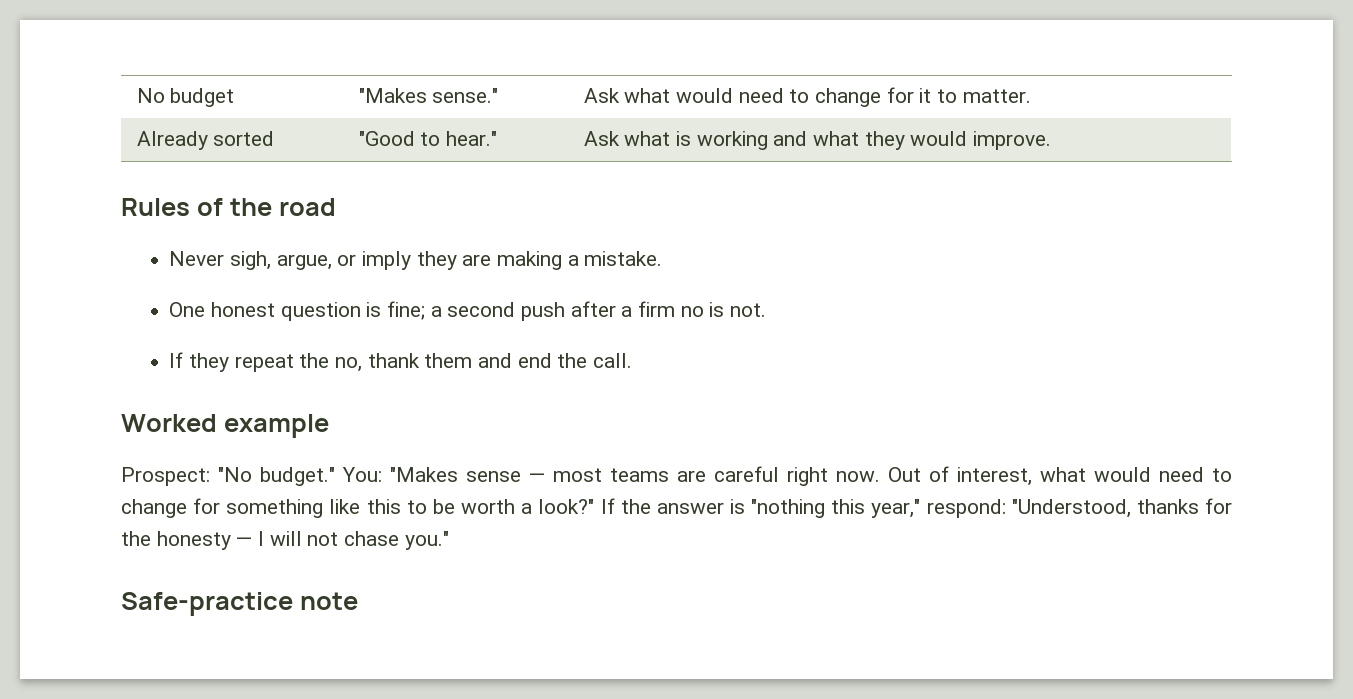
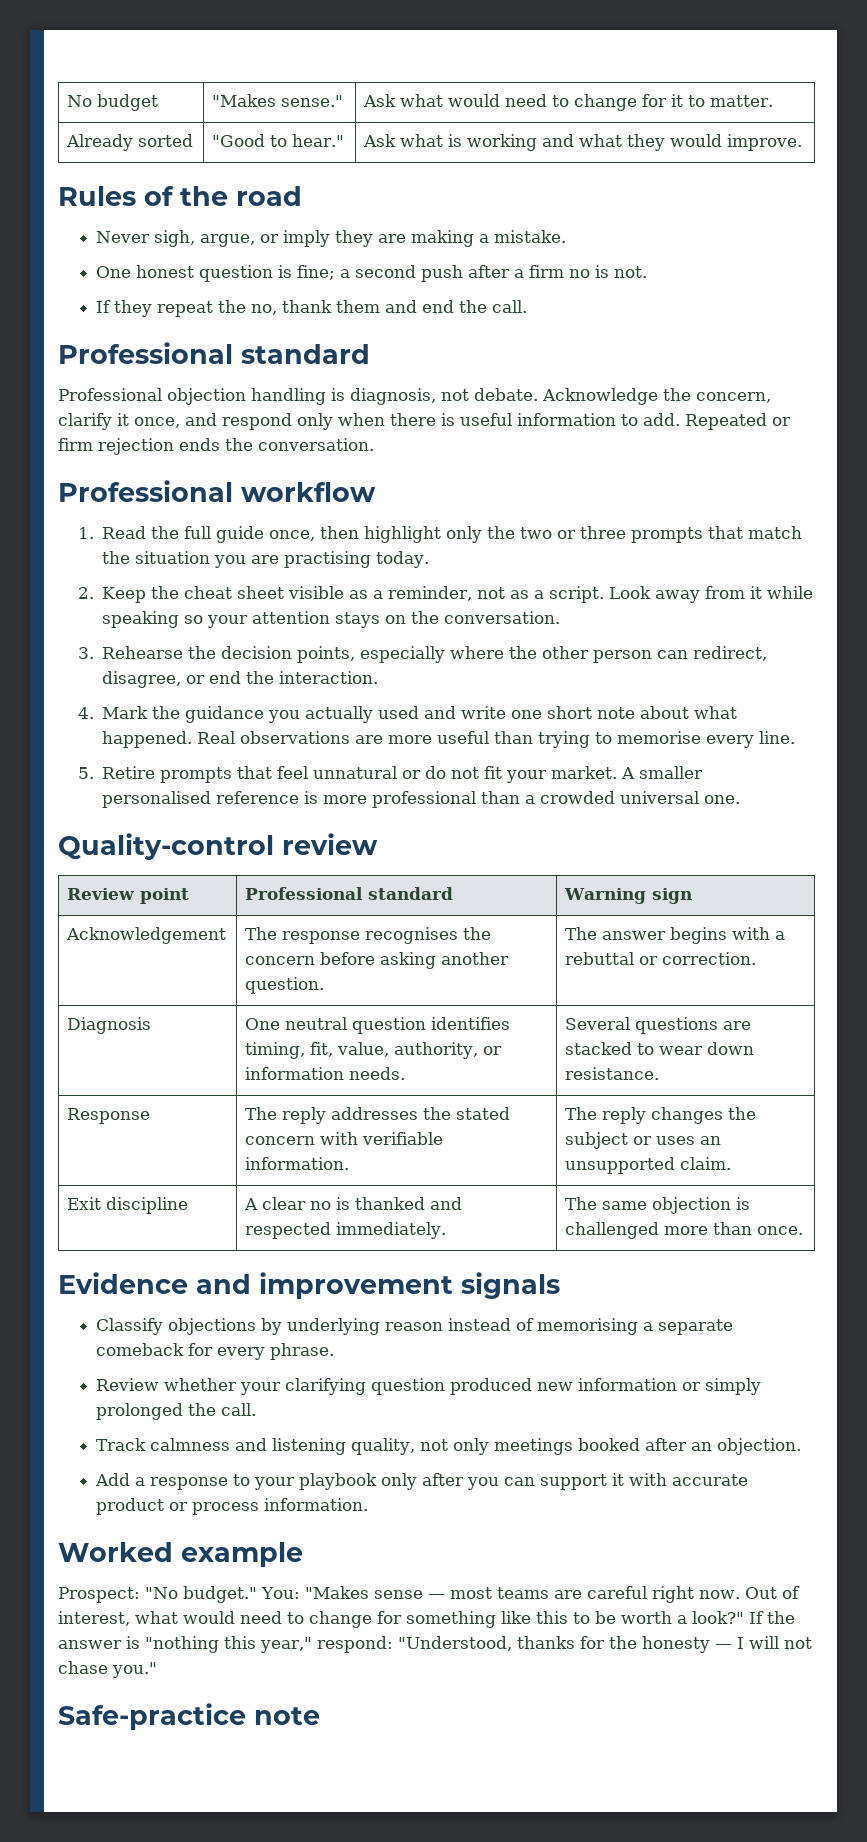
  If they repeat the no, thank them and end the call.
+ Professional standard
+ Professional objection handling is diagnosis, not debate. Acknowledge the concern, clarify it once, and respond only when there is useful information to add. Repeated or firm rejection ends the conversation.
+ Professional workflow
+ 1. Read the full guide once, then highlight only the two or three prompts that match the situation you are practising today.
+ 2. Keep the cheat sheet visible as a reminder, not as a script. Look away from it while speaking so your attention stays on the conversation.
+ 3. Rehearse the decision points, especially where the other person can redirect, disagree, or end the interaction.
+ 4. Mark the guidance you actually used and write one short note about what happened. Real observations are more useful than trying to memorise every line.
+ 5. Retire prompts that feel unnatural or do not fit your market. A smaller personalised reference is more professional than a crowded universal one.
+ Quality-control review
+ Review point | Professional standard | Warning sign
+ Acknowledgement | The response recognises the concern before asking another question. | The answer begins with a rebuttal or correction.
+ Diagnosis | One neutral question identifies timing, fit, value, authority, or information needs. | Several questions are stacked to wear down resistance.
+ Response | The reply addresses the stated concern with verifiable information. | The reply changes the subject or uses an unsupported claim.
+ Exit discipline | A clear no is thanked and respected immediately. | The same objection is challenged more than once.
+ Evidence and improvement signals
+ Classify objections by underlying reason instead of memorising a separate comeback for every phrase.
+ Review whether your clarifying question produced new information or simply prolonged the call.
+ Track calmness and listening quality, not only meetings booked after an objection.
+ Add a response to your playbook only after you can support it with accurate product or process information.

